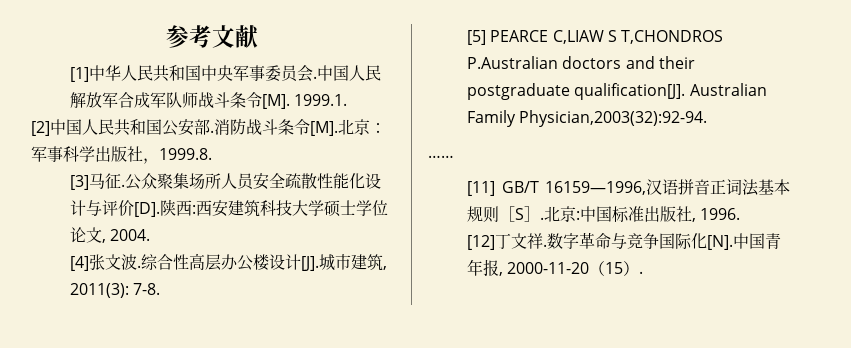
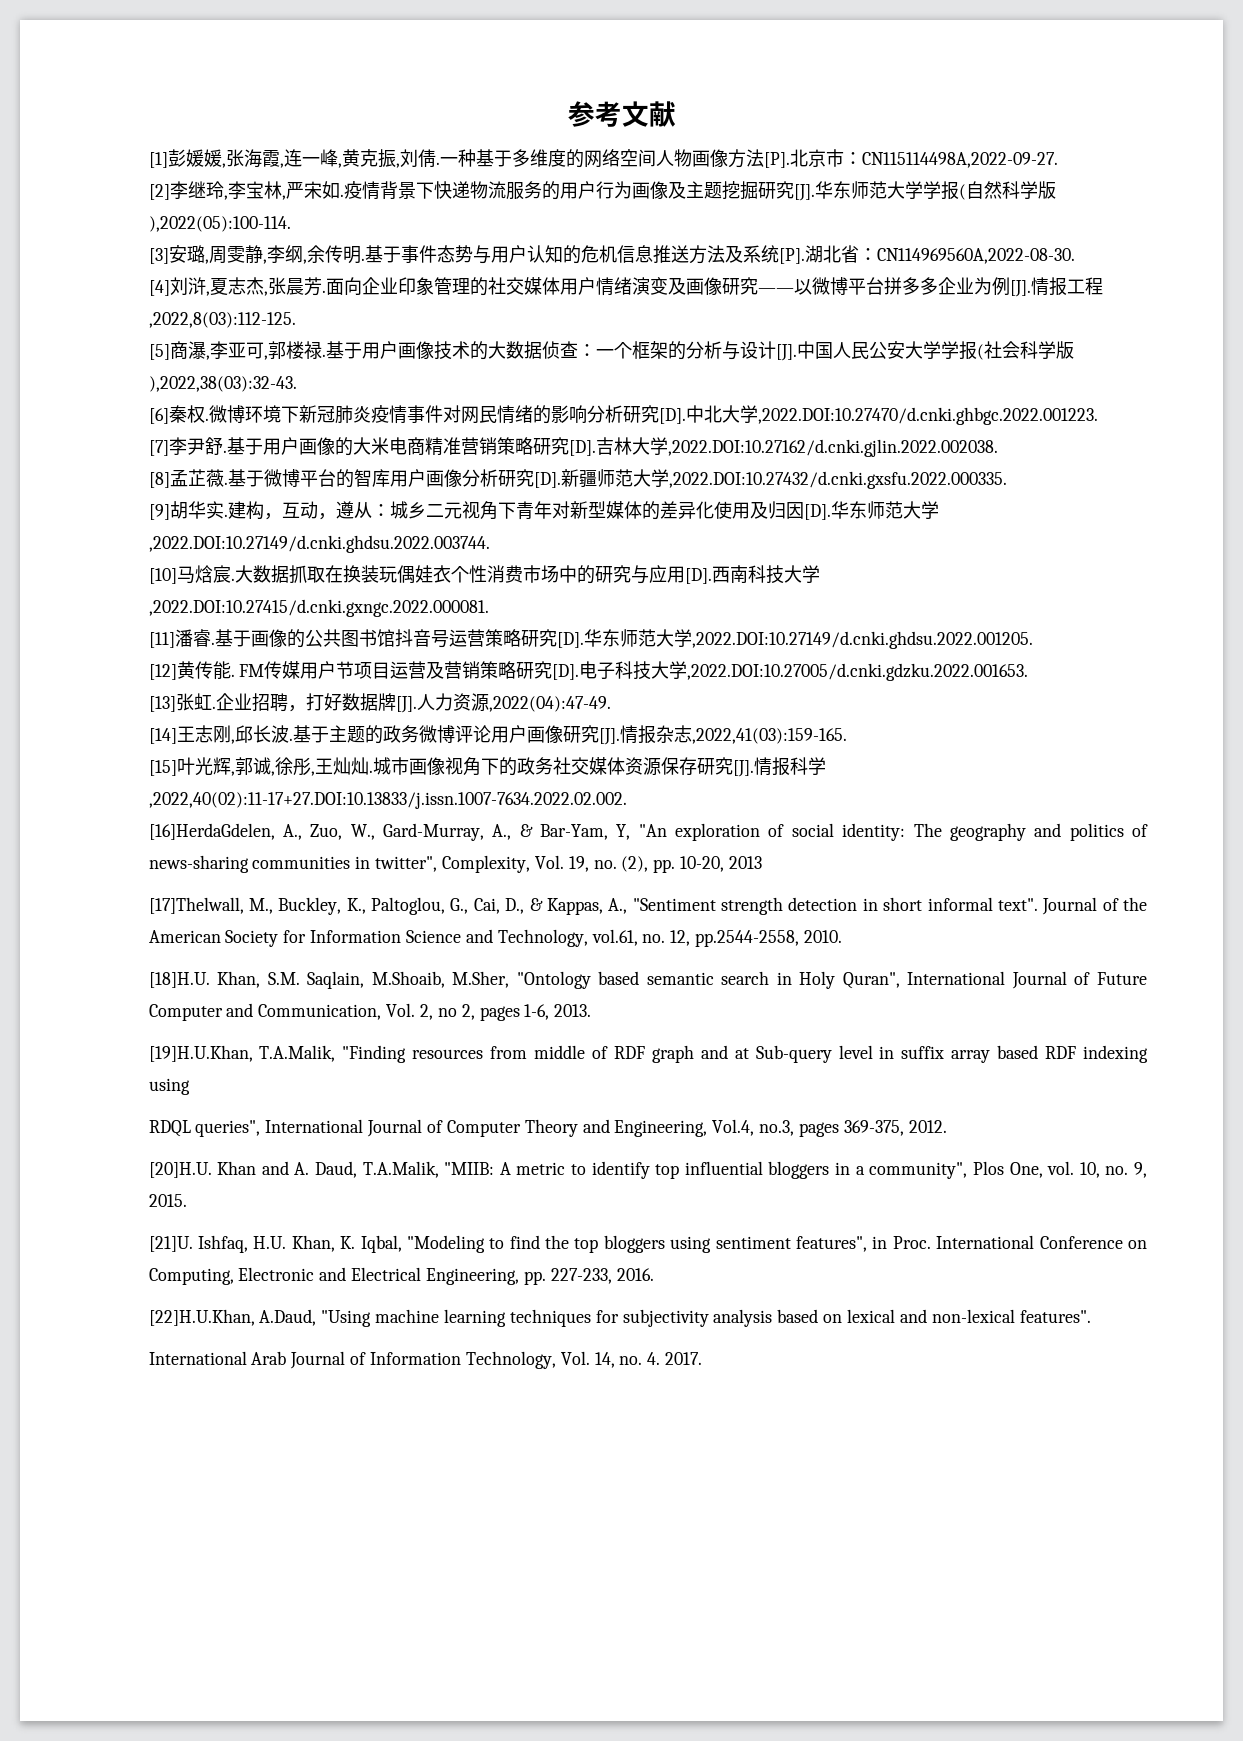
- [1]中华人民共和国中央军事委员会.中国人民解放军合成军队师战斗条令[M]. 1999.1.
- [2]中国人民共和国公安部.消防战斗条令[M].北京：军事科学出版社，1999.8.
- [3]马征.公众聚集场所人员安全疏散性能化设计与评价[D].陕西:西安建筑科技大学硕士学位论文, 2004.
- [4]张文波.综合性高层办公楼设计[J].城市建筑, 2011(3): 7-8.
- [5] PEARCE C,LIAW S T,CHONDROS P.Australian doctors and their postgraduate qualification[J]. Australian Family Physician,2003(32):92-94.
- ……
- [11] GB/T 16159—1996,汉语拼音正词法基本规则［S］.北京:中国标准出版社, 1996.
- [12]丁文祥.数字革命与竞争国际化[N].中国青年报, 2000-11-20（15）.
+ [1]彭媛媛,张海霞,连一峰,黄克振,刘倩.一种基于多维度的网络空间人物画像方法[P].北京市：CN115114498A,2022-09-27.
+ [2]李继玲,李宝林,严宋如.疫情背景下快递物流服务的用户行为画像及主题挖掘研究[J].华东师范大学学报(自然科学版),2022(05):100-114.
+ [3]安璐,周雯静,李纲,余传明.基于事件态势与用户认知的危机信息推送方法及系统[P].湖北省：CN114969560A,2022-08-30.
+ [4]刘浒,夏志杰,张晨芳.面向企业印象管理的社交媒体用户情绪演变及画像研究——以微博平台拼多多企业为例[J].情报工程,2022,8(03):112-125.
+ [5]商瀑,李亚可,郭楼禄.基于用户画像技术的大数据侦查：一个框架的分析与设计[J].中国人民公安大学学报(社会科学版),2022,38(03):32-43.
+ [6]秦权.微博环境下新冠肺炎疫情事件对网民情绪的影响分析研究[D].中北大学,2022.DOI:10.27470/d.cnki.ghbgc.2022.001223.
+ [7]李尹舒.基于用户画像的大米电商精准营销策略研究[D].吉林大学,2022.DOI:10.27162/d.cnki.gjlin.2022.002038.
+ [8]孟芷薇.基于微博平台的智库用户画像分析研究[D].新疆师范大学,2022.DOI:10.27432/d.cnki.gxsfu.2022.000335.
+ [9]胡华实.建构，互动，遵从：城乡二元视角下青年对新型媒体的差异化使用及归因[D].华东师范大学,2022.DOI:10.27149/d.cnki.ghdsu.2022.003744.
+ [10]马焓宸.大数据抓取在换装玩偶娃衣个性消费市场中的研究与应用[D].西南科技大学,2022.DOI:10.27415/d.cnki.gxngc.2022.000081.
+ [11]潘睿.基于画像的公共图书馆抖音号运营策略研究[D].华东师范大学,2022.DOI:10.27149/d.cnki.ghdsu.2022.001205.
+ [12]黄传能. FM传媒用户节项目运营及营销策略研究[D].电子科技大学,2022.DOI:10.27005/d.cnki.gdzku.2022.001653.
+ [13]张虹.企业招聘，打好数据牌[J].人力资源,2022(04):47-49.
+ [14]王志刚,邱长波.基于主题的政务微博评论用户画像研究[J].情报杂志,2022,41(03):159-165.
+ [15]叶光辉,郭诚,徐彤,王灿灿.城市画像视角下的政务社交媒体资源保存研究[J].情报科学,2022,40(02):11-17+27.DOI:10.13833/j.issn.1007-7634.2022.02.002.
+ [16]HerdaGdelen, A., Zuo, W., Gard-Murray, A., & Bar-Yam, Y, "An exploration of social identity: The geography and politics of news-sharing communities in twitter", Complexity, Vol. 19, no. (2), pp. 10-20, 2013
+ [17]Thelwall, M., Buckley, K., Paltoglou, G., Cai, D., & Kappas, A., "Sentiment strength detection in short informal text". Journal of the American Society for Information Science and Technology, vol.61, no. 12, pp.2544-2558, 2010.
+ [18]H.U. Khan, S.M. Saqlain, M.Shoaib, M.Sher, "Ontology based semantic search in Holy Quran", International Journal of Future Computer and Communication, Vol. 2, no 2, pages 1-6, 2013.
+ [19]H.U.Khan, T.A.Malik, "Finding resources from middle of RDF graph and at Sub-query level in suffix array based RDF indexing using
+ RDQL queries", International Journal of Computer Theory and Engineering, Vol.4, no.3, pages 369-375, 2012.
+ [20]H.U. Khan and A. Daud, T.A.Malik, "MIIB: A metric to identify top influential bloggers in a community", Plos One, vol. 10, no. 9, 2015.
+ [21]U. Ishfaq, H.U. Khan, K. Iqbal, "Modeling to find the top bloggers using sentiment features", in Proc. International Conference on Computing, Electronic and Electrical Engineering, pp. 227-233, 2016.
+ [22]H.U.Khan, A.Daud, "Using machine learning techniques for subjectivity analysis based on lexical and non-lexical features".
+ International Arab Journal of Information Technology, Vol. 14, no. 4. 2017.

